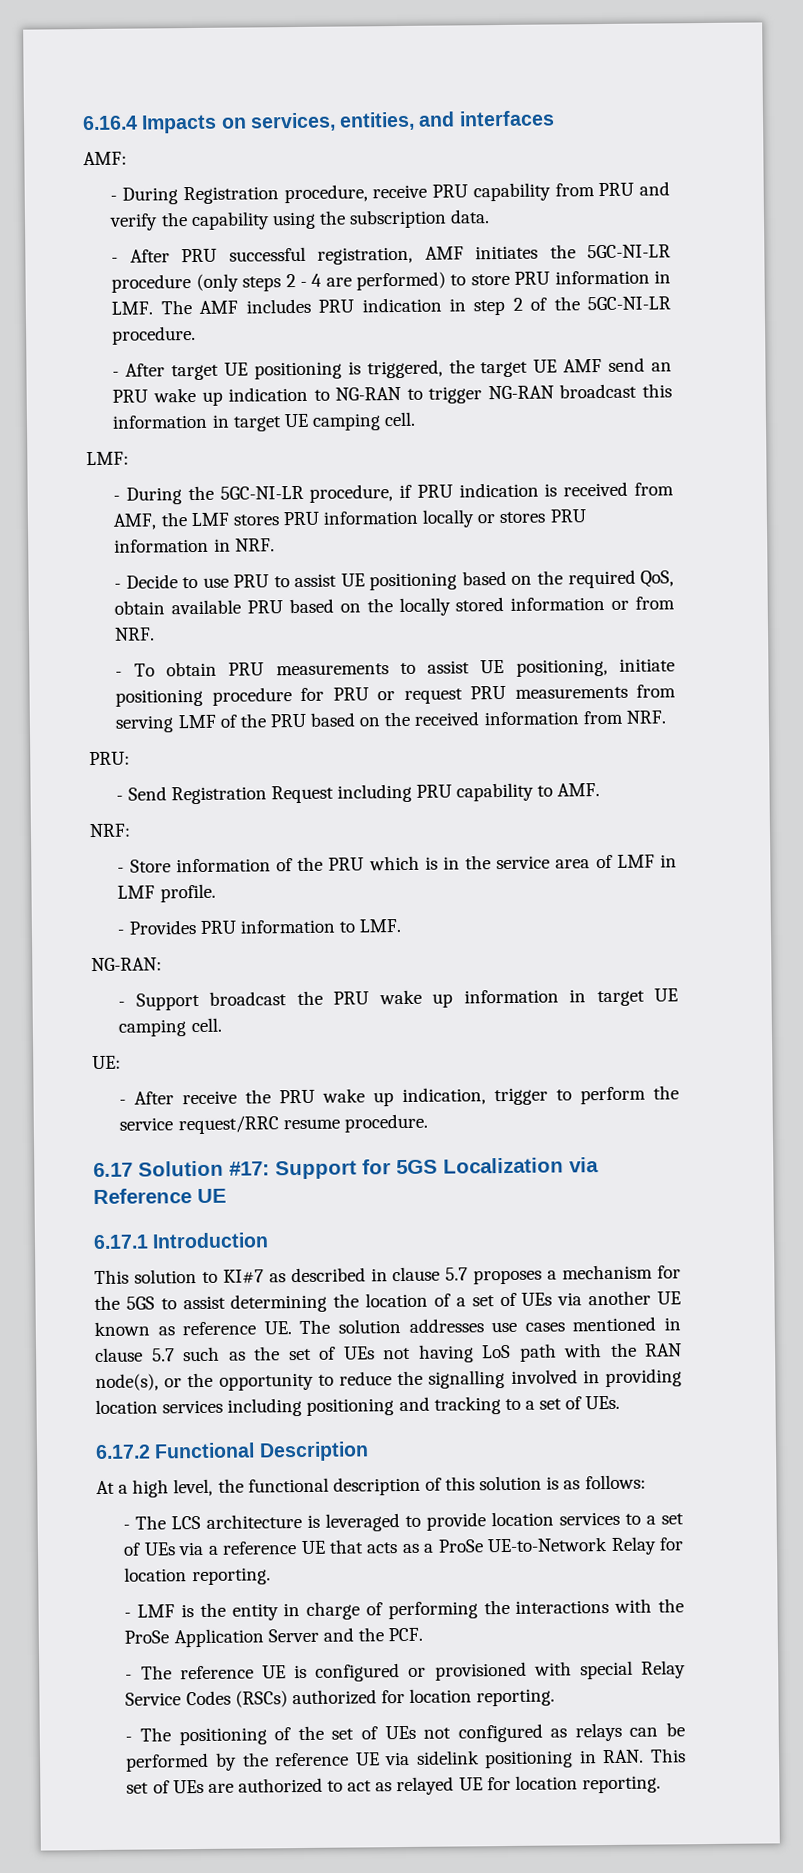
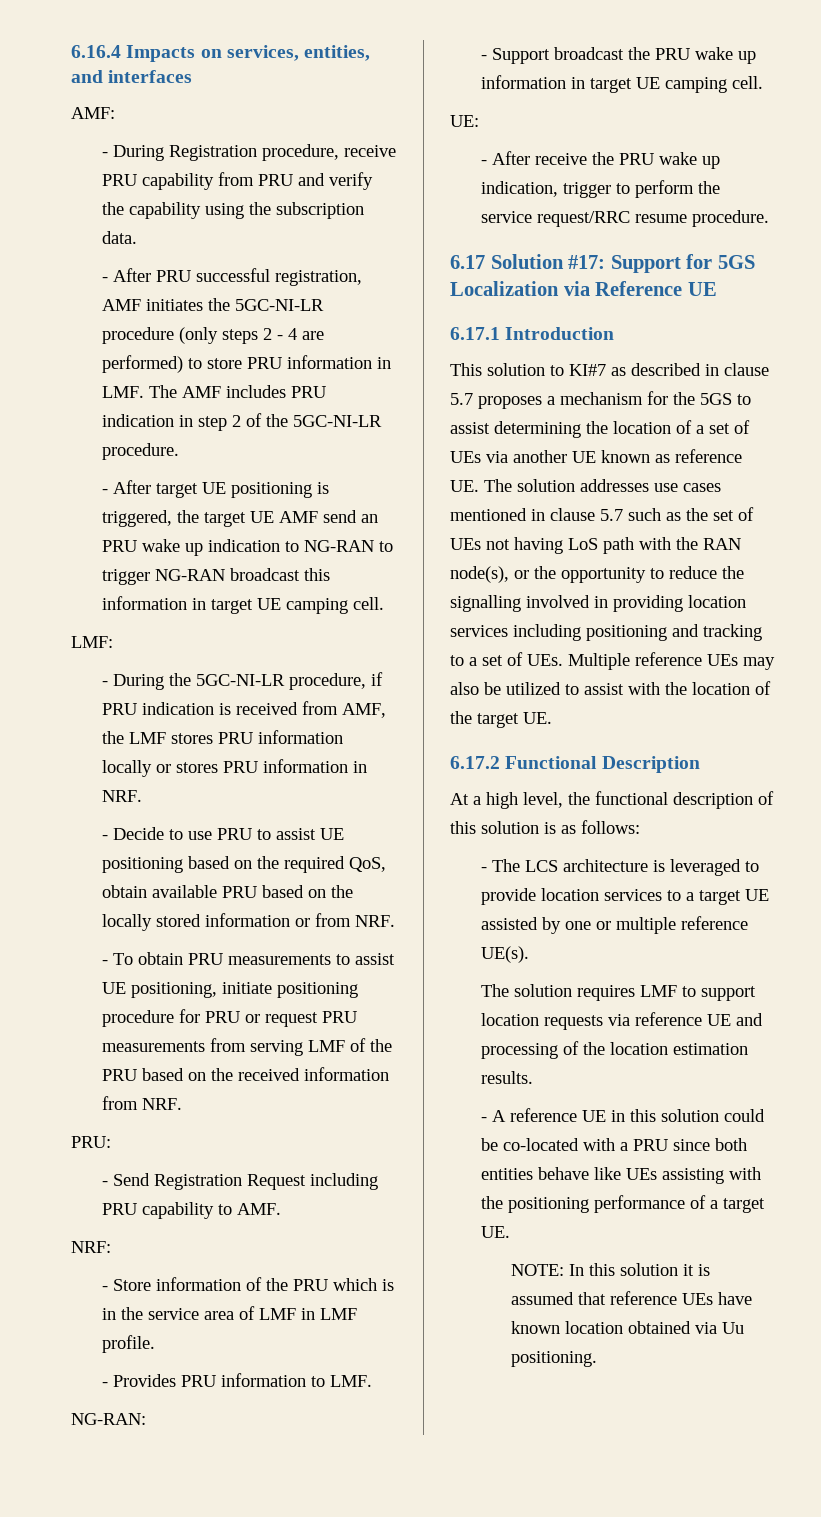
- This solution to KI#7 as described in clause 5.7 proposes a mechanism for the 5GS to assist determining the location of a set of UEs via another UE known as reference UE. The solution addresses use cases mentioned in clause 5.7 such as the set of UEs not having LoS path with the RAN node(s), or the opportunity to reduce the signalling involved in providing location services including positioning and tracking to a set of UEs.
+ This solution to KI#7 as described in clause 5.7 proposes a mechanism for the 5GS to assist determining the location of a set of UEs via another UE known as reference UE. The solution addresses use cases mentioned in clause 5.7 such as the set of UEs not having LoS path with the RAN node(s), or the opportunity to reduce the signalling involved in providing location services including positioning and tracking to a set of UEs. Multiple reference UEs may also be utilized to assist with the location of the target UE.
- - The LCS architecture is leveraged to provide location services to a set of UEs via a reference UE that acts as a ProSe UE-to-Network Relay for location reporting.
- - LMF is the entity in charge of performing the interactions with the ProSe Application Server and the PCF.
- - The reference UE is configured or provisioned with special Relay Service Codes (RSCs) authorized for location reporting.
- - The positioning of the set of UEs not configured as relays can be performed by the reference UE via sidelink positioning in RAN. This set of UEs are authorized to act as relayed UE for location reporting.
+ - The LCS architecture is leveraged to provide location services to a target UE assisted by one or multiple reference UE(s).
+ The solution requires LMF to support location requests via reference UE and processing of the location estimation results.
+ - A reference UE in this solution could be co-located with a PRU since both entities behave like UEs assisting with the positioning performance of a target UE.
+ NOTE: In this solution it is assumed that reference UEs have known location obtained via Uu positioning.

